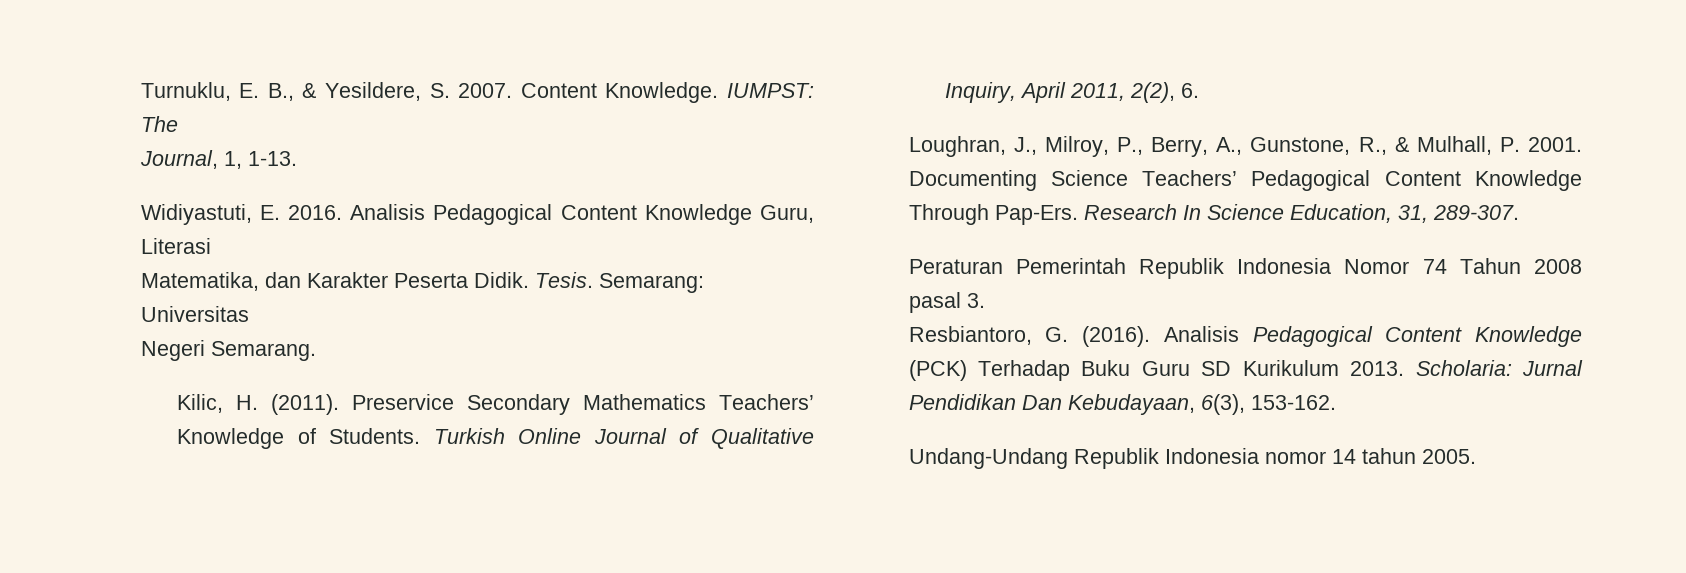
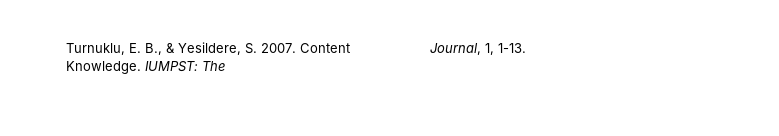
- Widiyastuti, E. 2016. Analisis Pedagogical Content Knowledge Guru, Literasi
- Matematika, dan Karakter Peserta Didik. Tesis. Semarang: Universitas
- Negeri Semarang.
- Kilic, H. (2011). Preservice Secondary Mathematics Teachers’ Knowledge of Students. Turkish Online Journal of Qualitative Inquiry, April 2011, 2(2), 6.
- Loughran, J., Milroy, P., Berry, A., Gunstone, R., & Mulhall, P. 2001. Documenting Science Teachers’ Pedagogical Content Knowledge Through Pap-Ers. Research In Science Education, 31, 289-307.
- Peraturan Pemerintah Republik Indonesia Nomor 74 Tahun 2008 pasal 3.
- Resbiantoro, G. (2016). Analisis Pedagogical Content Knowledge (PCK) Terhadap Buku Guru SD Kurikulum 2013. Scholaria: Jurnal Pendidikan Dan Kebudayaan, 6(3), 153-162.
- Undang-Undang Republik Indonesia nomor 14 tahun 2005.

